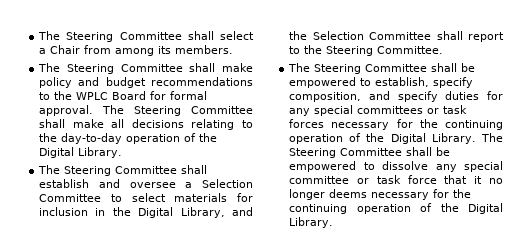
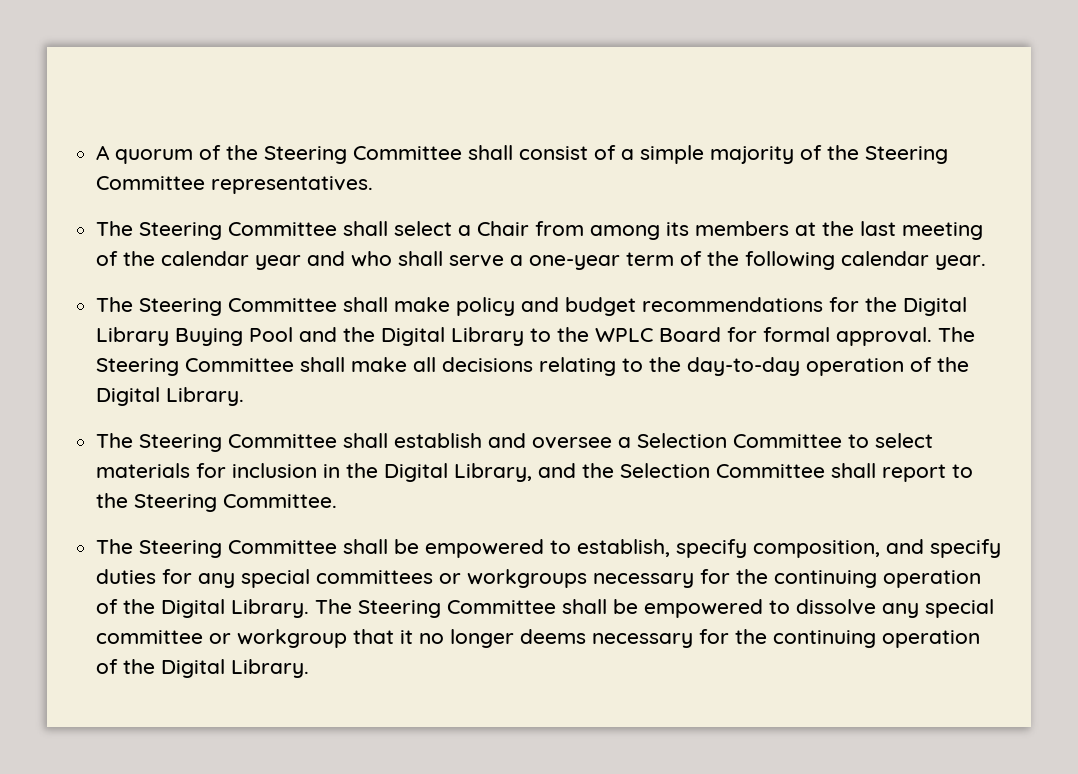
+ A quorum of the Steering Committee shall consist of a simple majority of the Steering Committee representatives.
- The Steering Committee shall select a Chair from among its members.
+ The Steering Committee shall select a Chair from among its members at the last meeting of the calendar year and who shall serve a one-year term of the following calendar year.
- The Steering Committee shall make policy and budget recommendations to the WPLC Board for formal approval.
+ The Steering Committee shall make policy and budget recommendations for the Digital Library Buying Pool and the Digital Library to the WPLC Board for formal approval.
- The Steering Committee shall be empowered to establish, specify composition, and specify duties for any special committees or task forces necessary for the continuing operation of the Digital Library.
+ The Steering Committee shall be empowered to establish, specify composition, and specify duties for any special committees or workgroups necessary for the continuing operation of the Digital Library.
- The Steering Committee shall be empowered to dissolve any special committee or task force that it no longer deems necessary for the continuing operation of the Digital Library.
+ The Steering Committee shall be empowered to dissolve any special committee or workgroup that it no longer deems necessary for the continuing operation of the Digital Library.

